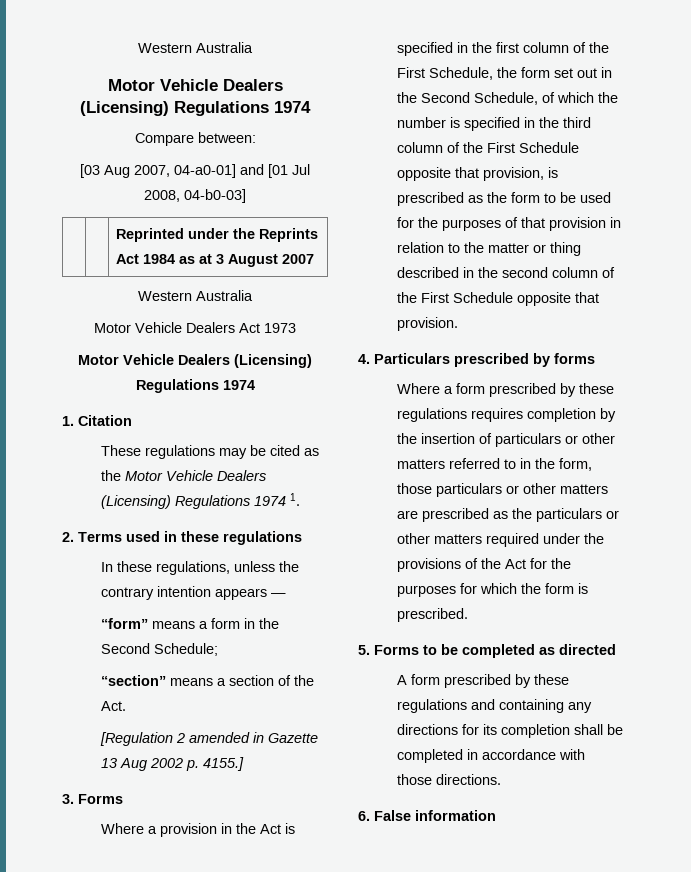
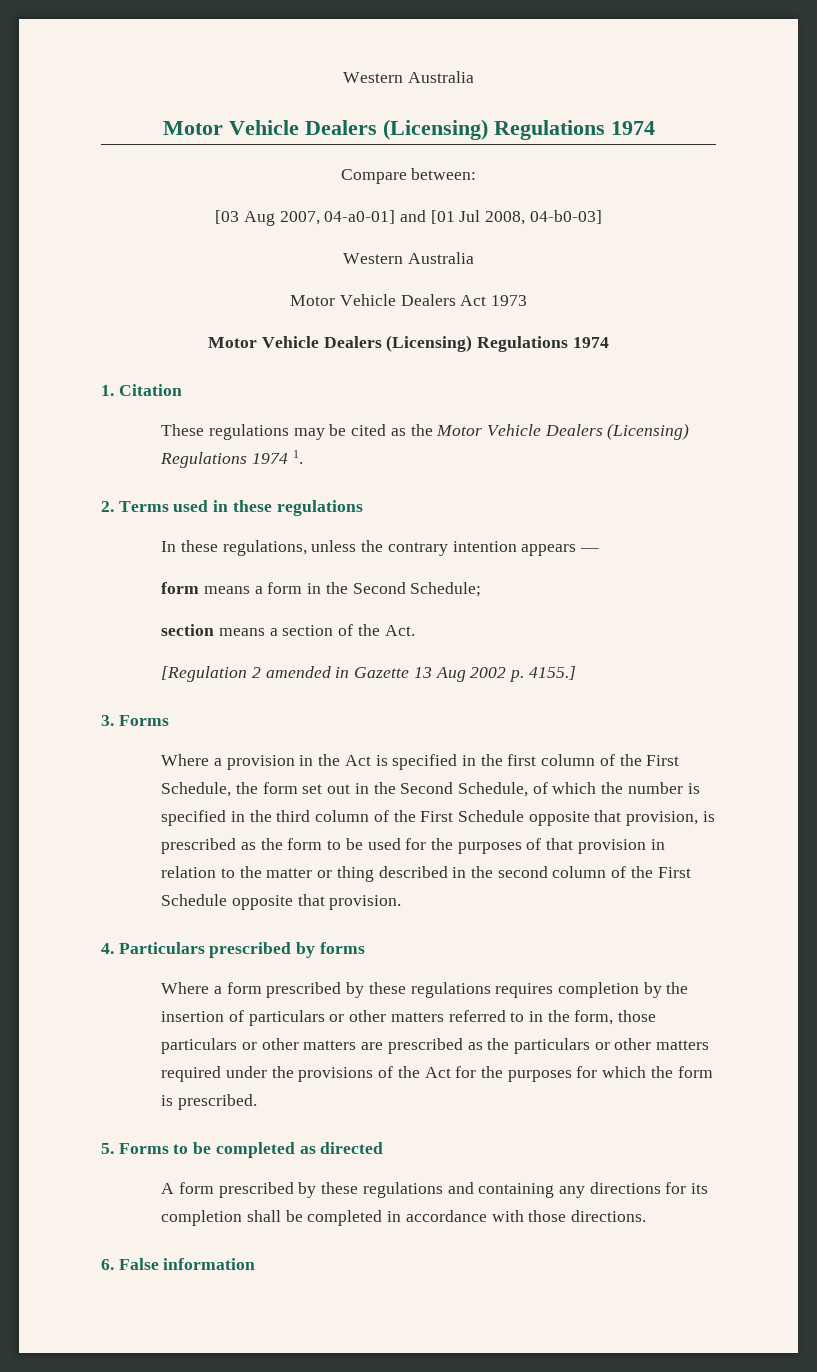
- | | Reprinted under the Reprints Act 1984 as at 3 August 2007
- “form” means a form in the Second Schedule;
+ form means a form in the Second Schedule;
- “section” means a section of the Act.
+ section means a section of the Act.

